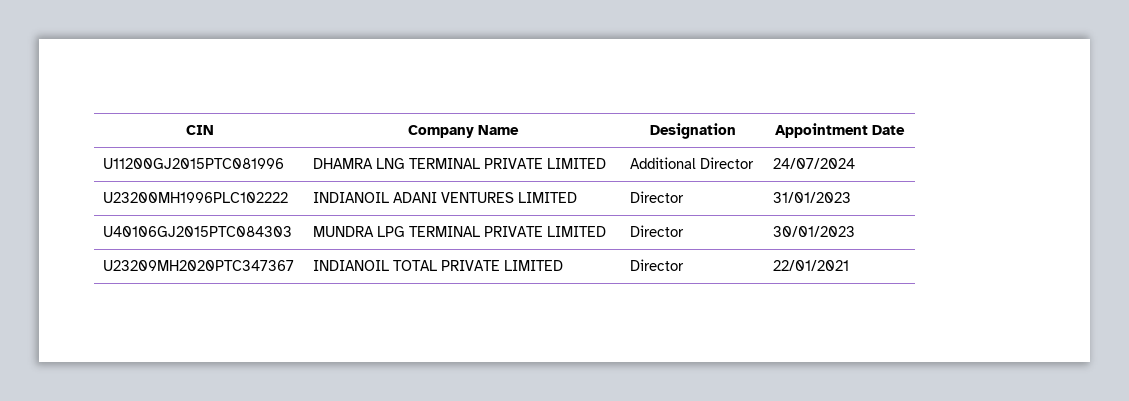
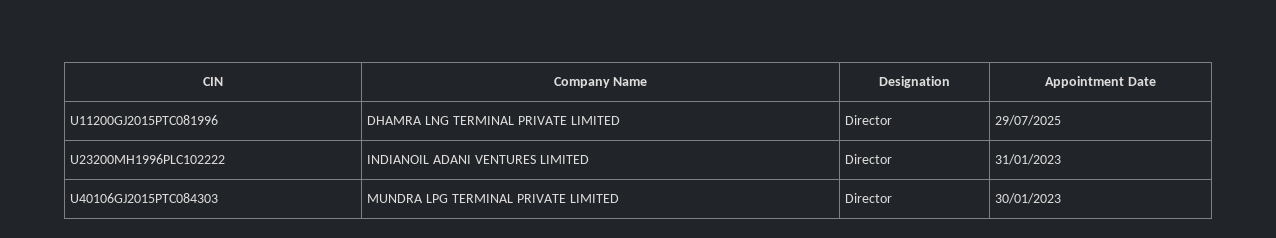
- U11200GJ2015PTC081996 | DHAMRA LNG TERMINAL PRIVATE LIMITED | Additional Director | 24/07/2024
+ U11200GJ2015PTC081996 | DHAMRA LNG TERMINAL PRIVATE LIMITED | Director | 29/07/2025
- U23209MH2020PTC347367 | INDIANOIL TOTAL PRIVATE LIMITED | Director | 22/01/2021

